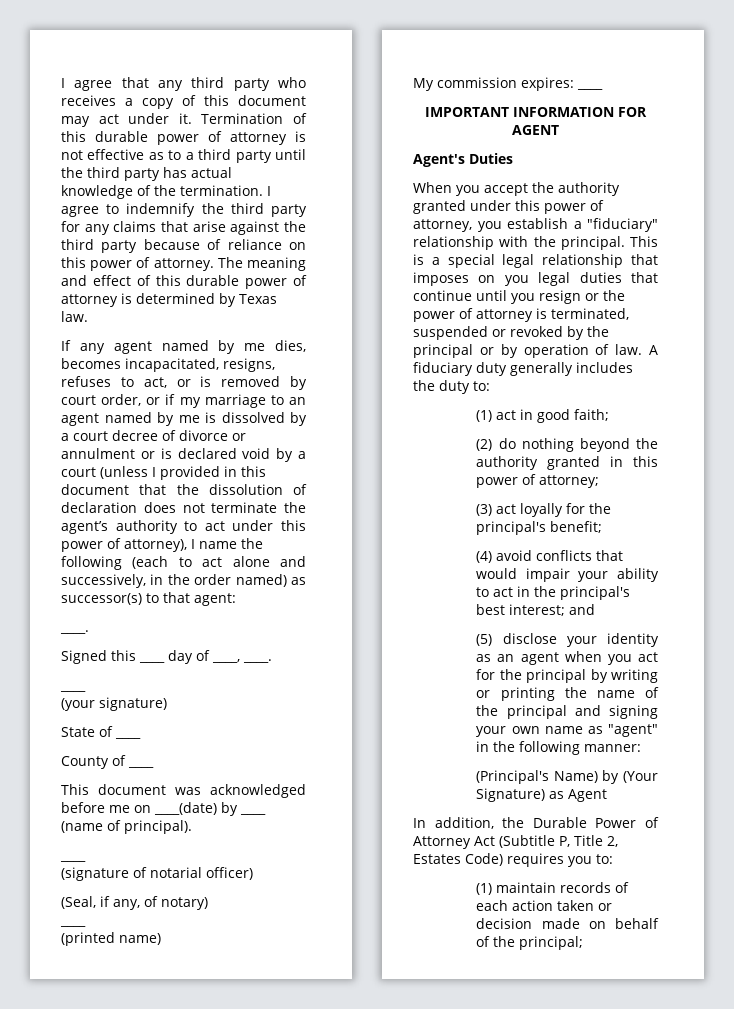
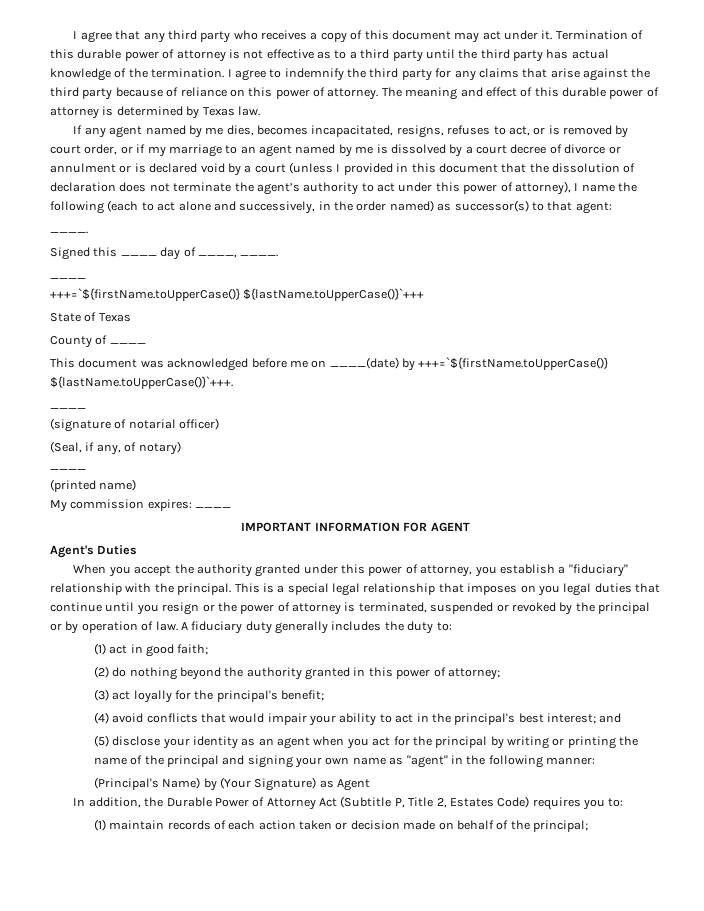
- (your signature)
+ +++=`${firstName.toUpperCase()} ${lastName.toUpperCase()}`+++
- State of ____
+ State of Texas
- This document was acknowledged before me on ____(date) by ____ (name of principal).
+ This document was acknowledged before me on ____(date) by +++=`${firstName.toUpperCase()} ${lastName.toUpperCase()}`+++.

